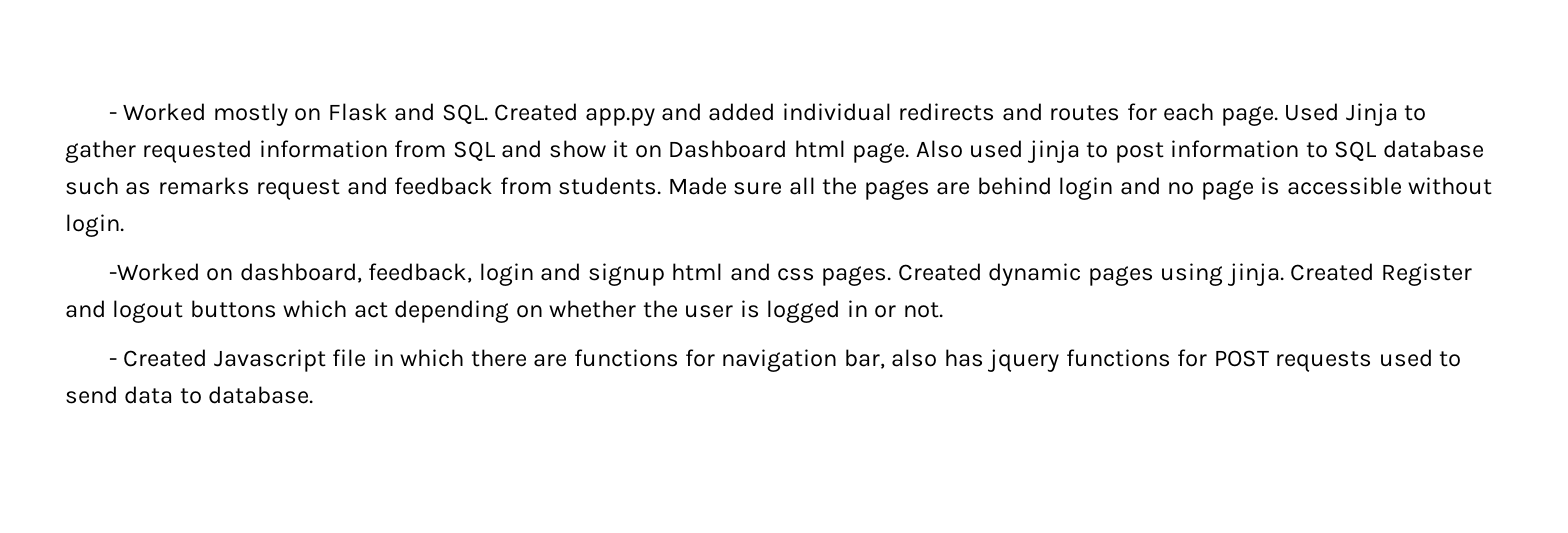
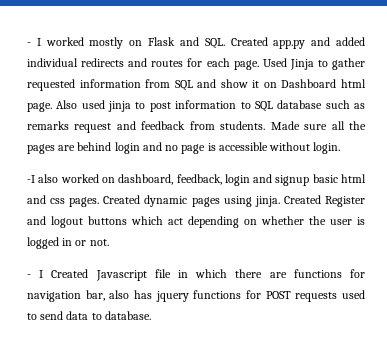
- - Worked mostly on Flask and SQL. Created app.py and added individual redirects and routes for each page.
+ - I worked mostly on Flask and SQL. Created app.py and added individual redirects and routes for each page.
- -Worked on dashboard, feedback, login and signup html and css pages.
+ -I also worked on dashboard, feedback, login and signup basic html and css pages.
- - Created Javascript file in which there are functions for navigation bar, also has jquery functions for POST requests used to send data to database.
+ - I Created Javascript file in which there are functions for navigation bar, also has jquery functions for POST requests used to send data to database.

